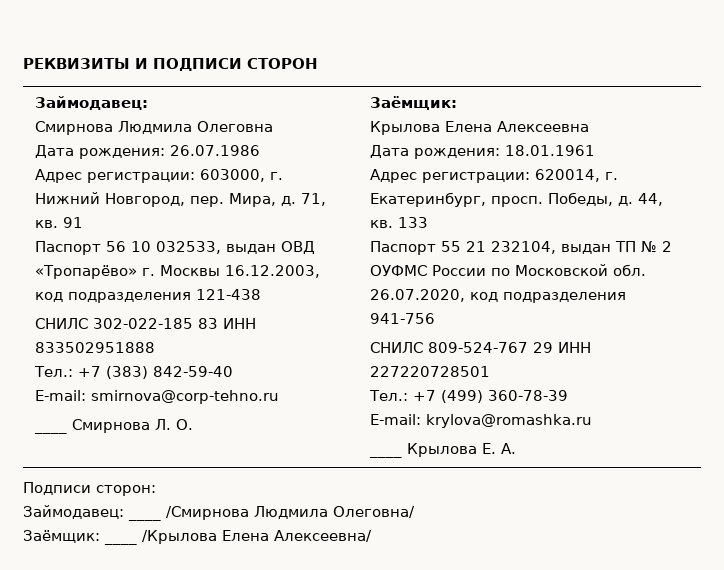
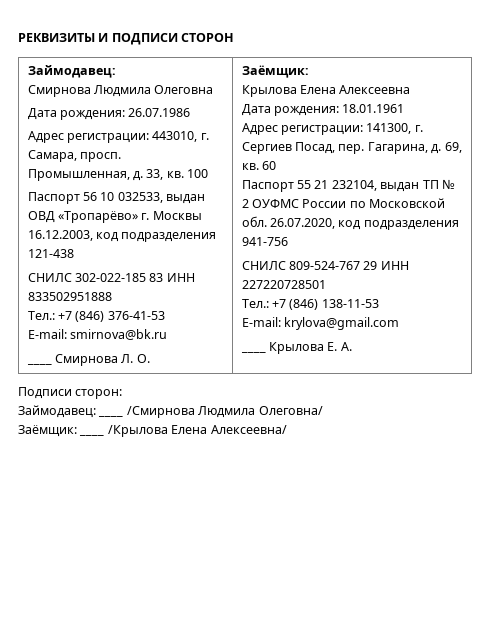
- Адрес регистрации: 603000, г. Нижний Новгород, пер. Мира, д. 71, кв. 91
+ Адрес регистрации: 443010, г. Самара, просп. Промышленная, д. 33, кв. 100
- Тел.: +7 (383) 842-59-40
- E-mail: smirnova@corp-tehno.ru
+ Тел.: +7 (846) 376-41-53
+ E-mail: smirnova@bk.ru
- Адрес регистрации: 620014, г. Екатеринбург, просп. Победы, д. 44, кв. 133
+ Адрес регистрации: 141300, г. Сергиев Посад, пер. Гагарина, д. 69, кв. 60
- Тел.: +7 (499) 360-78-39
- E-mail: krylova@romashka.ru
+ Тел.: +7 (846) 138-11-53
+ E-mail: krylova@gmail.com

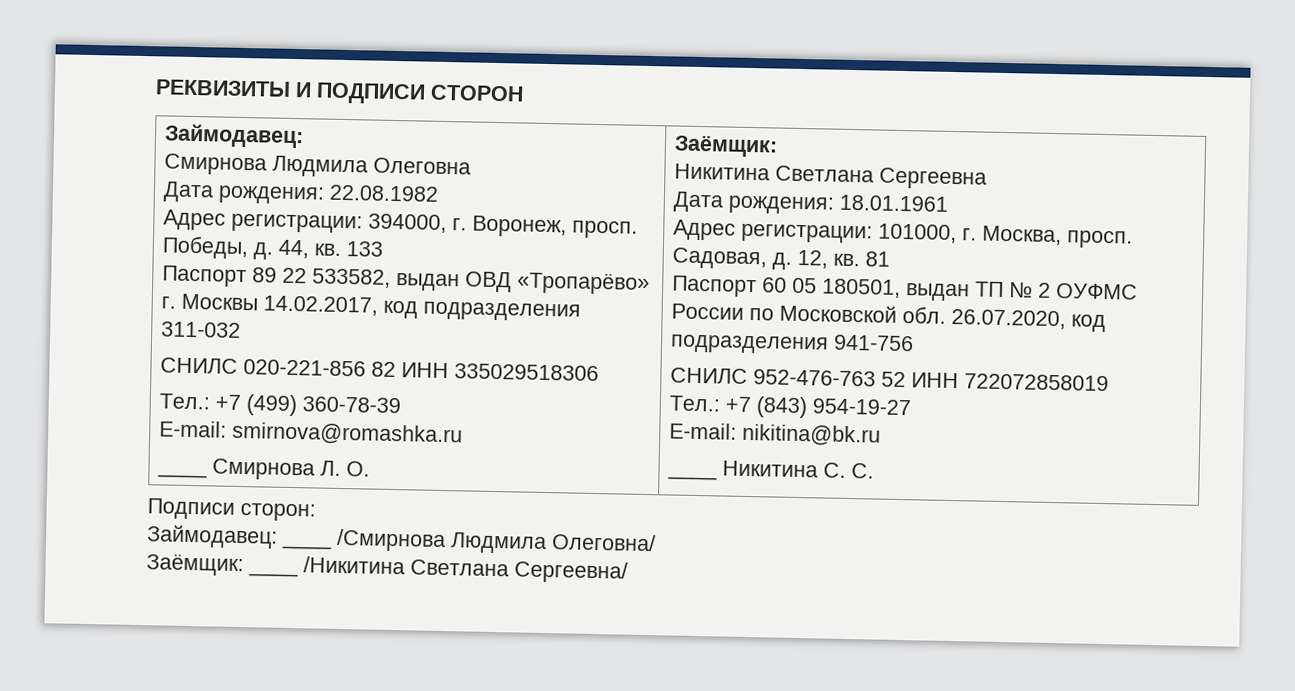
- Дата рождения: 26.07.1986
- Адрес регистрации: 443010, г. Самара, просп. Промышленная, д. 33, кв. 100
- Паспорт 56 10 032533, выдан ОВД «Тропарёво» г. Москвы 16.12.2003, код подразделения 121-438
- СНИЛС 302-022-185 83 ИНН 833502951888
- Тел.: +7 (846) 376-41-53
- E-mail: smirnova@bk.ru
+ Дата рождения: 22.08.1982
+ Адрес регистрации: 394000, г. Воронеж, просп. Победы, д. 44, кв. 133
+ Паспорт 89 22 533582, выдан ОВД «Тропарёво» г. Москвы 14.02.2017, код подразделения 311-032
+ СНИЛС 020-221-856 82 ИНН 335029518306
+ Тел.: +7 (499) 360-78-39
+ E-mail: smirnova@romashka.ru
- Крылова Елена Алексеевна
+ Никитина Светлана Сергеевна
- Адрес регистрации: 141300, г. Сергиев Посад, пер. Гагарина, д. 69, кв. 60
- Паспорт 55 21 232104, выдан ТП № 2 ОУФМС России по Московской обл.
+ Адрес регистрации: 101000, г. Москва, просп. Садовая, д. 12, кв. 81
+ Паспорт 60 05 180501, выдан ТП № 2 ОУФМС России по Московской обл.
- СНИЛС 809-524-767 29 ИНН 227220728501
- Тел.: +7 (846) 138-11-53
- E-mail: krylova@gmail.com
- ____ Крылова Е. А.
+ СНИЛС 952-476-763 52 ИНН 722072858019
+ Тел.: +7 (843) 954-19-27
+ E-mail: nikitina@bk.ru
+ ____ Никитина С. С.
- Заёмщик: ____ /Крылова Елена Алексеевна/
+ Заёмщик: ____ /Никитина Светлана Сергеевна/

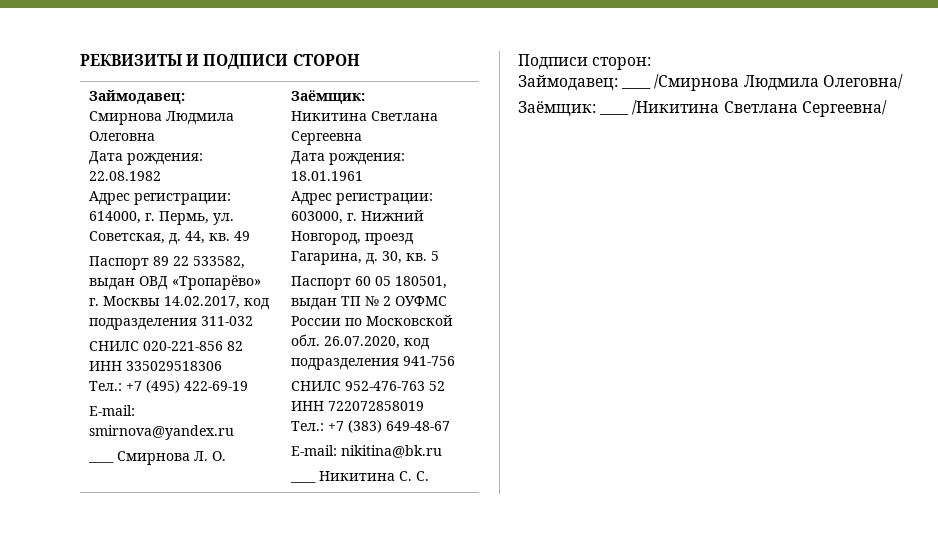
- Адрес регистрации: 394000, г. Воронеж, просп. Победы, д.
+ Адрес регистрации: 614000, г. Пермь, ул. Советская, д.
- 133
+ 49
- Тел.: +7 (499) 360-78-39
- E-mail: smirnova@romashka.ru
+ Тел.: +7 (495) 422-69-19
+ E-mail: smirnova@yandex.ru
- Адрес регистрации: 101000, г. Москва, просп. Садовая, д. 12, кв. 81
+ Адрес регистрации: 603000, г. Нижний Новгород, проезд Гагарина, д. 30, кв. 5
- Тел.: +7 (843) 954-19-27
+ Тел.: +7 (383) 649-48-67

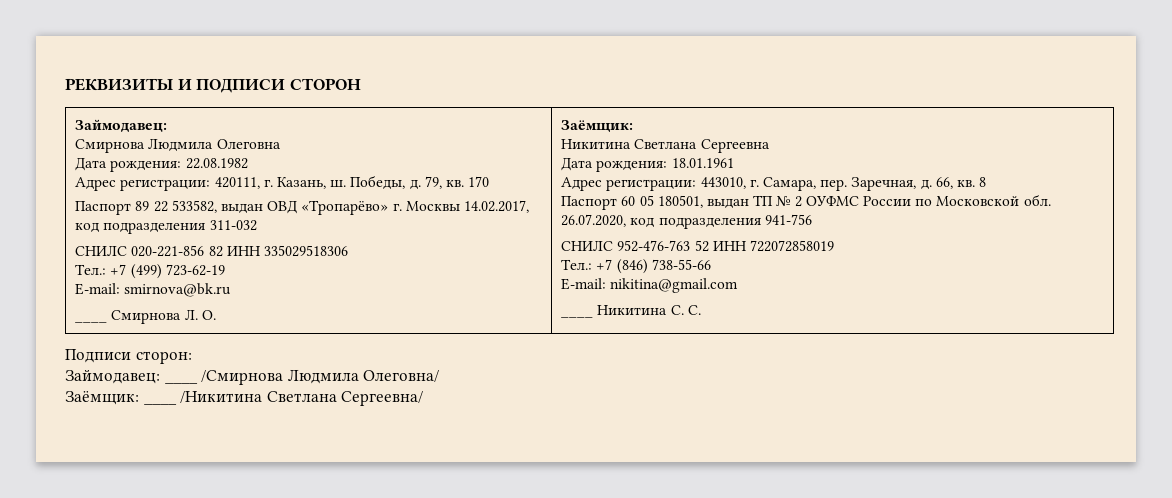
- Адрес регистрации: 614000, г. Пермь, ул. Советская, д. 44, кв. 49
+ Адрес регистрации: 420111, г. Казань, ш. Победы, д. 79, кв. 170
- Тел.: +7 (495) 422-69-19
- E-mail: smirnova@yandex.ru
+ Тел.: +7 (499) 723-62-19
+ E-mail: smirnova@bk.ru
- Адрес регистрации: 603000, г. Нижний Новгород, проезд Гагарина, д. 30, кв. 5
+ Адрес регистрации: 443010, г. Самара, пер. Заречная, д. 66, кв. 8
- Тел.: +7 (383) 649-48-67
- E-mail: nikitina@bk.ru
+ Тел.: +7 (846) 738-55-66
+ E-mail: nikitina@gmail.com

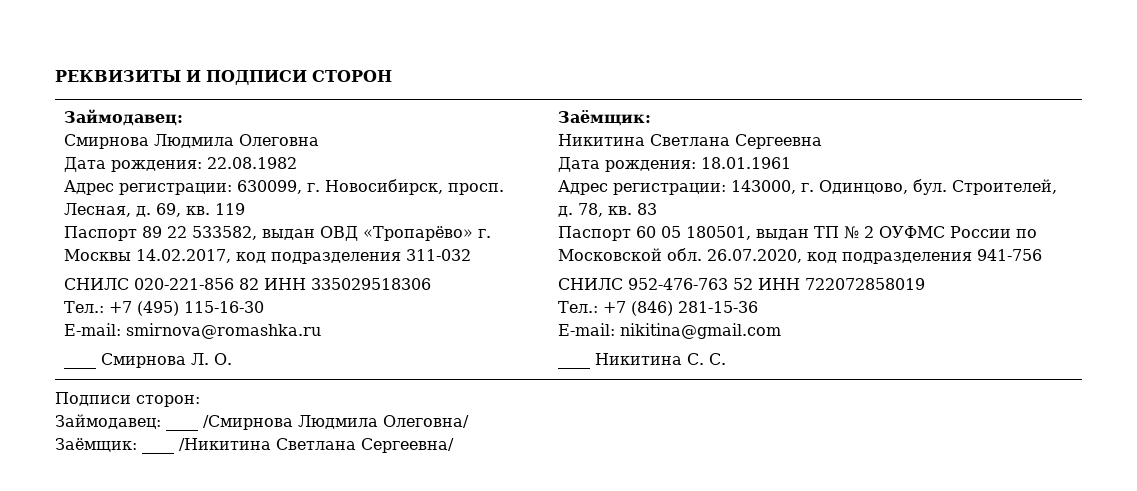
- Адрес регистрации: 420111, г. Казань, ш. Победы, д. 79, кв. 170
+ Адрес регистрации: 630099, г. Новосибирск, просп. Лесная, д. 69, кв. 119
- Тел.: +7 (499) 723-62-19
- E-mail: smirnova@bk.ru
+ Тел.: +7 (495) 115-16-30
+ E-mail: smirnova@romashka.ru
- Адрес регистрации: 443010, г. Самара, пер. Заречная, д. 66, кв. 8
+ Адрес регистрации: 143000, г. Одинцово, бул. Строителей, д. 78, кв. 83
- Тел.: +7 (846) 738-55-66
+ Тел.: +7 (846) 281-15-36

